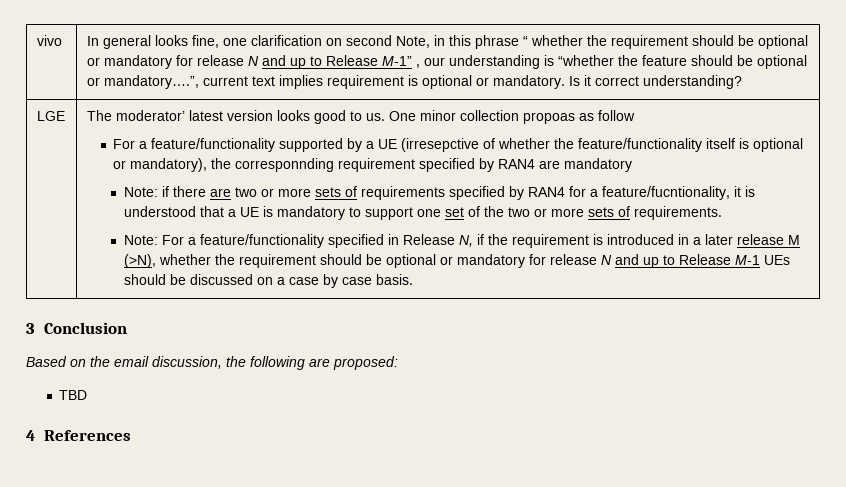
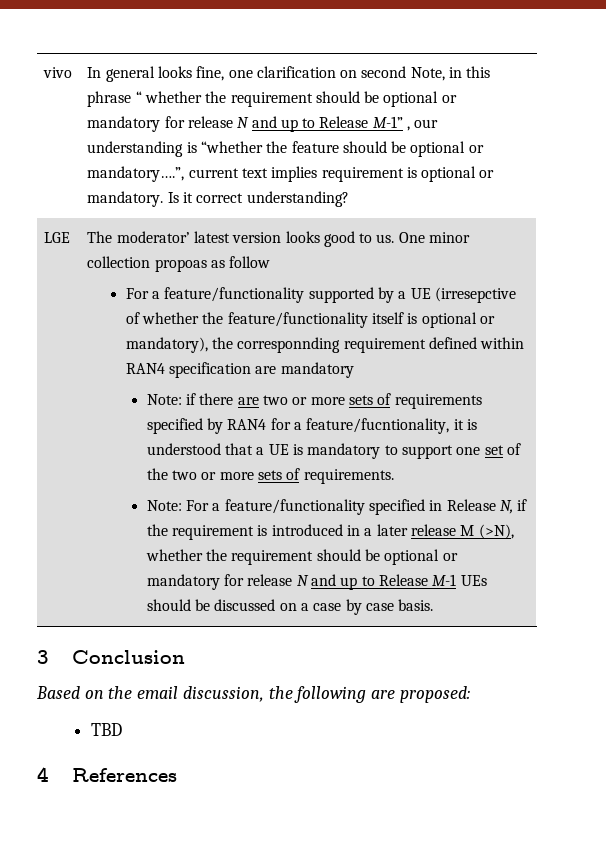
- For a feature/functionality supported by a UE (irresepctive of whether the feature/functionality itself is optional or mandatory), the corresponnding requirement specified by RAN4 are mandatory
+ For a feature/functionality supported by a UE (irresepctive of whether the feature/functionality itself is optional or mandatory), the corresponnding requirement defined within RAN4 specification are mandatory

